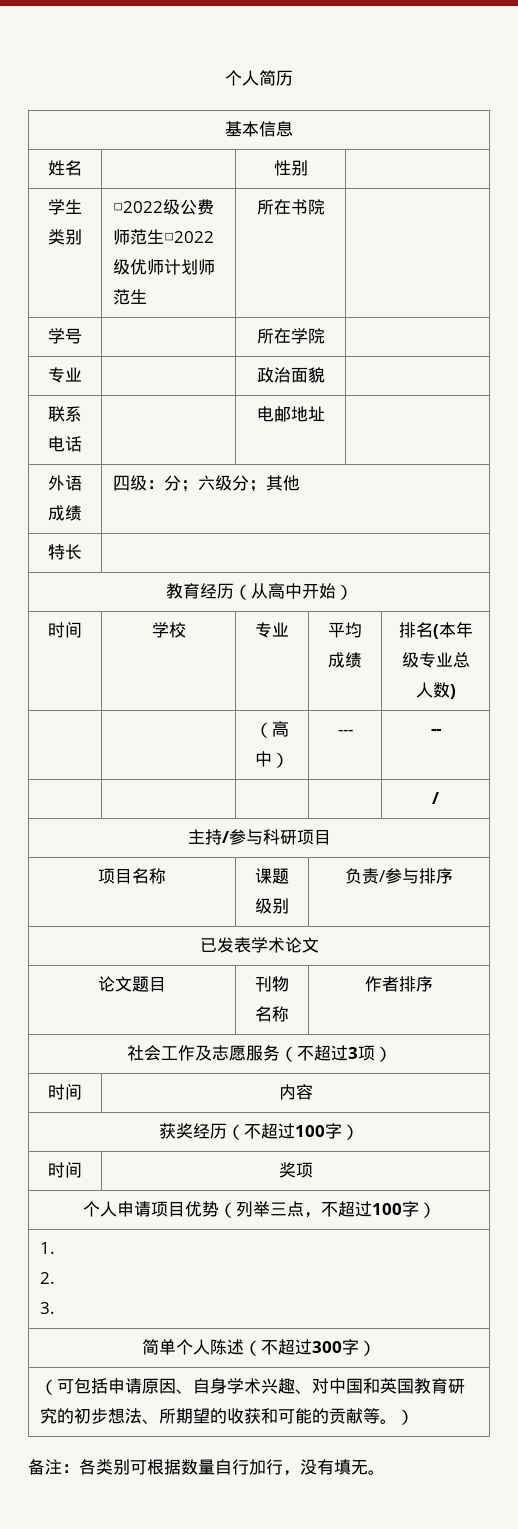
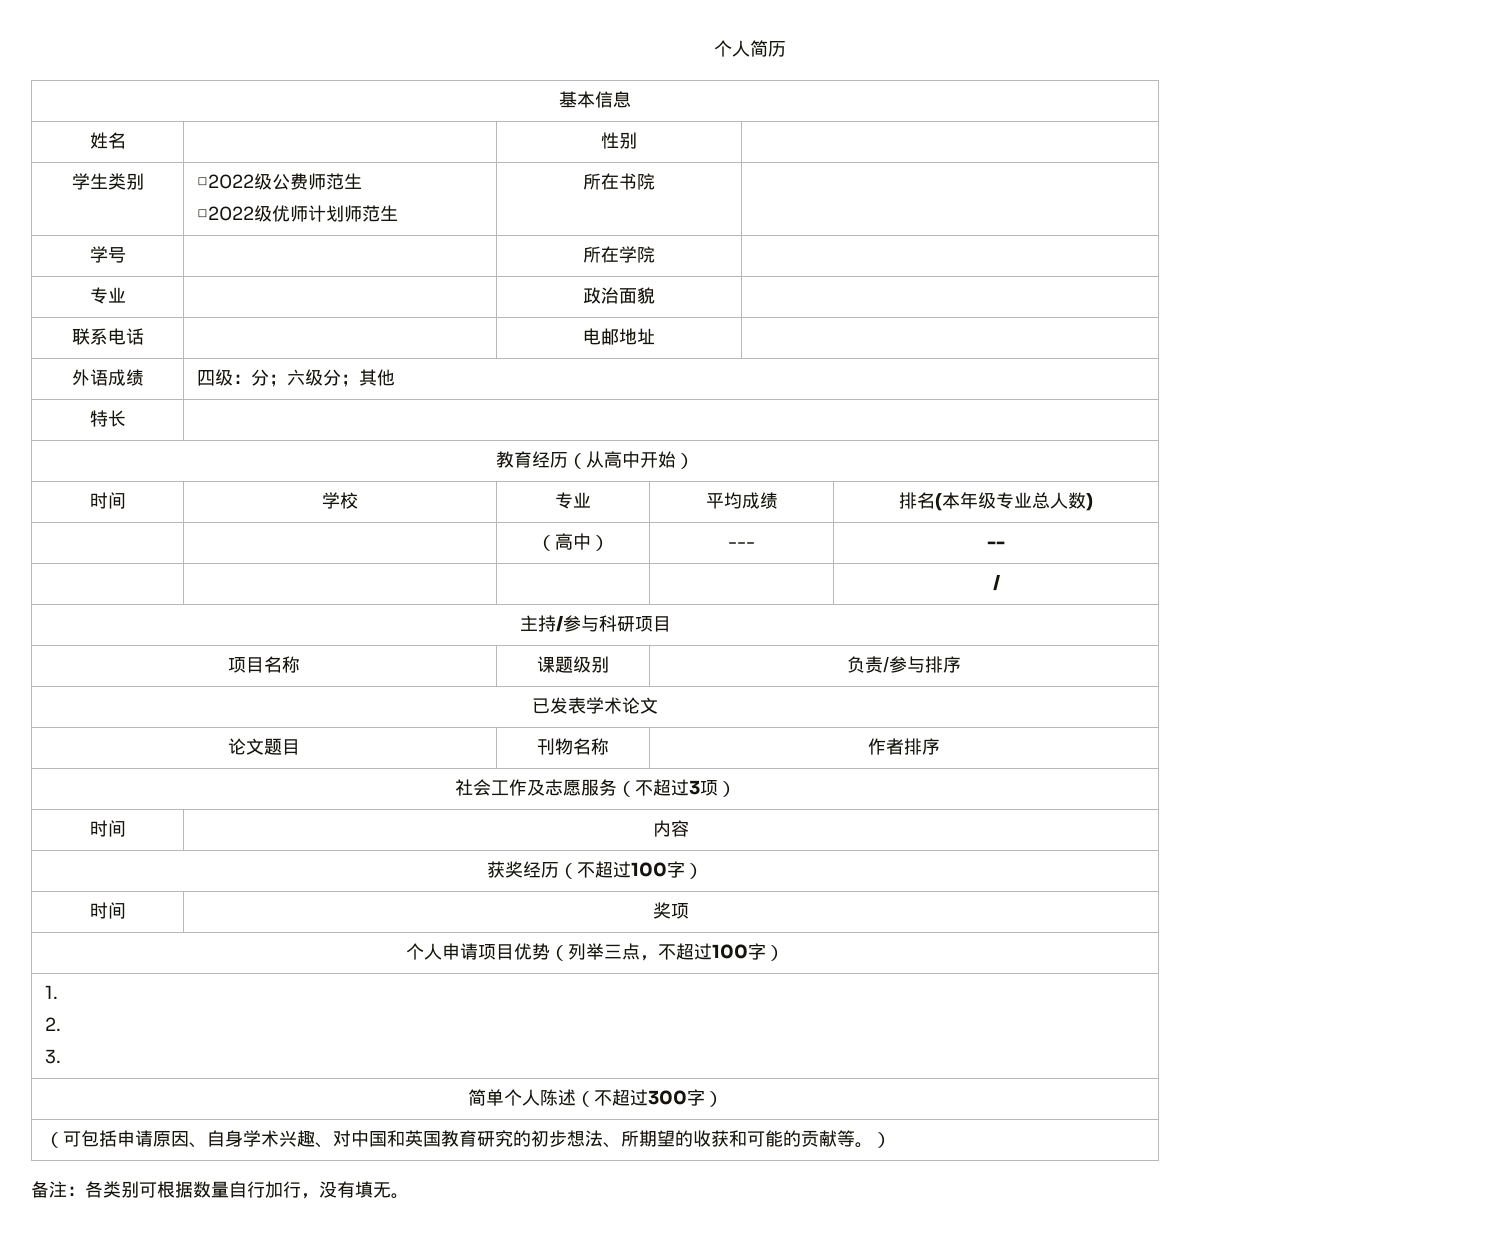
- 学生类别 | □2022级公费师范生□2022级优师计划师范生 | 所在书院 |
+ 学生类别 | □2022级公费师范生
+ □2022级优师计划师范生 | 所在书院 |

